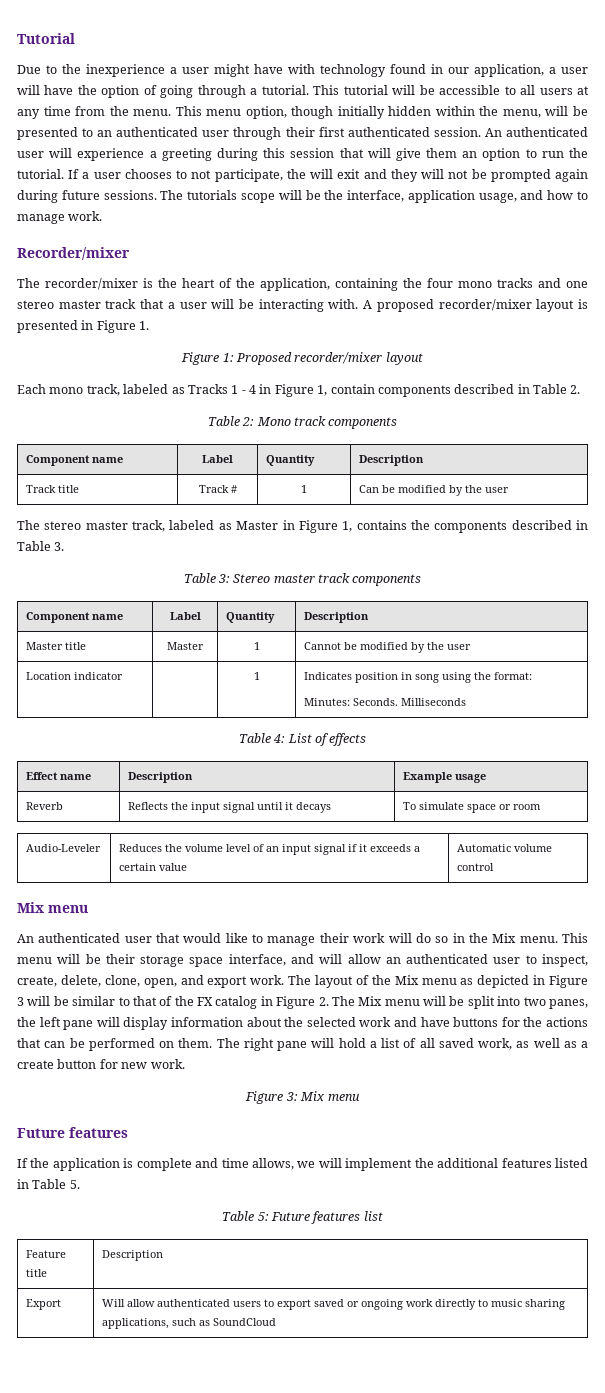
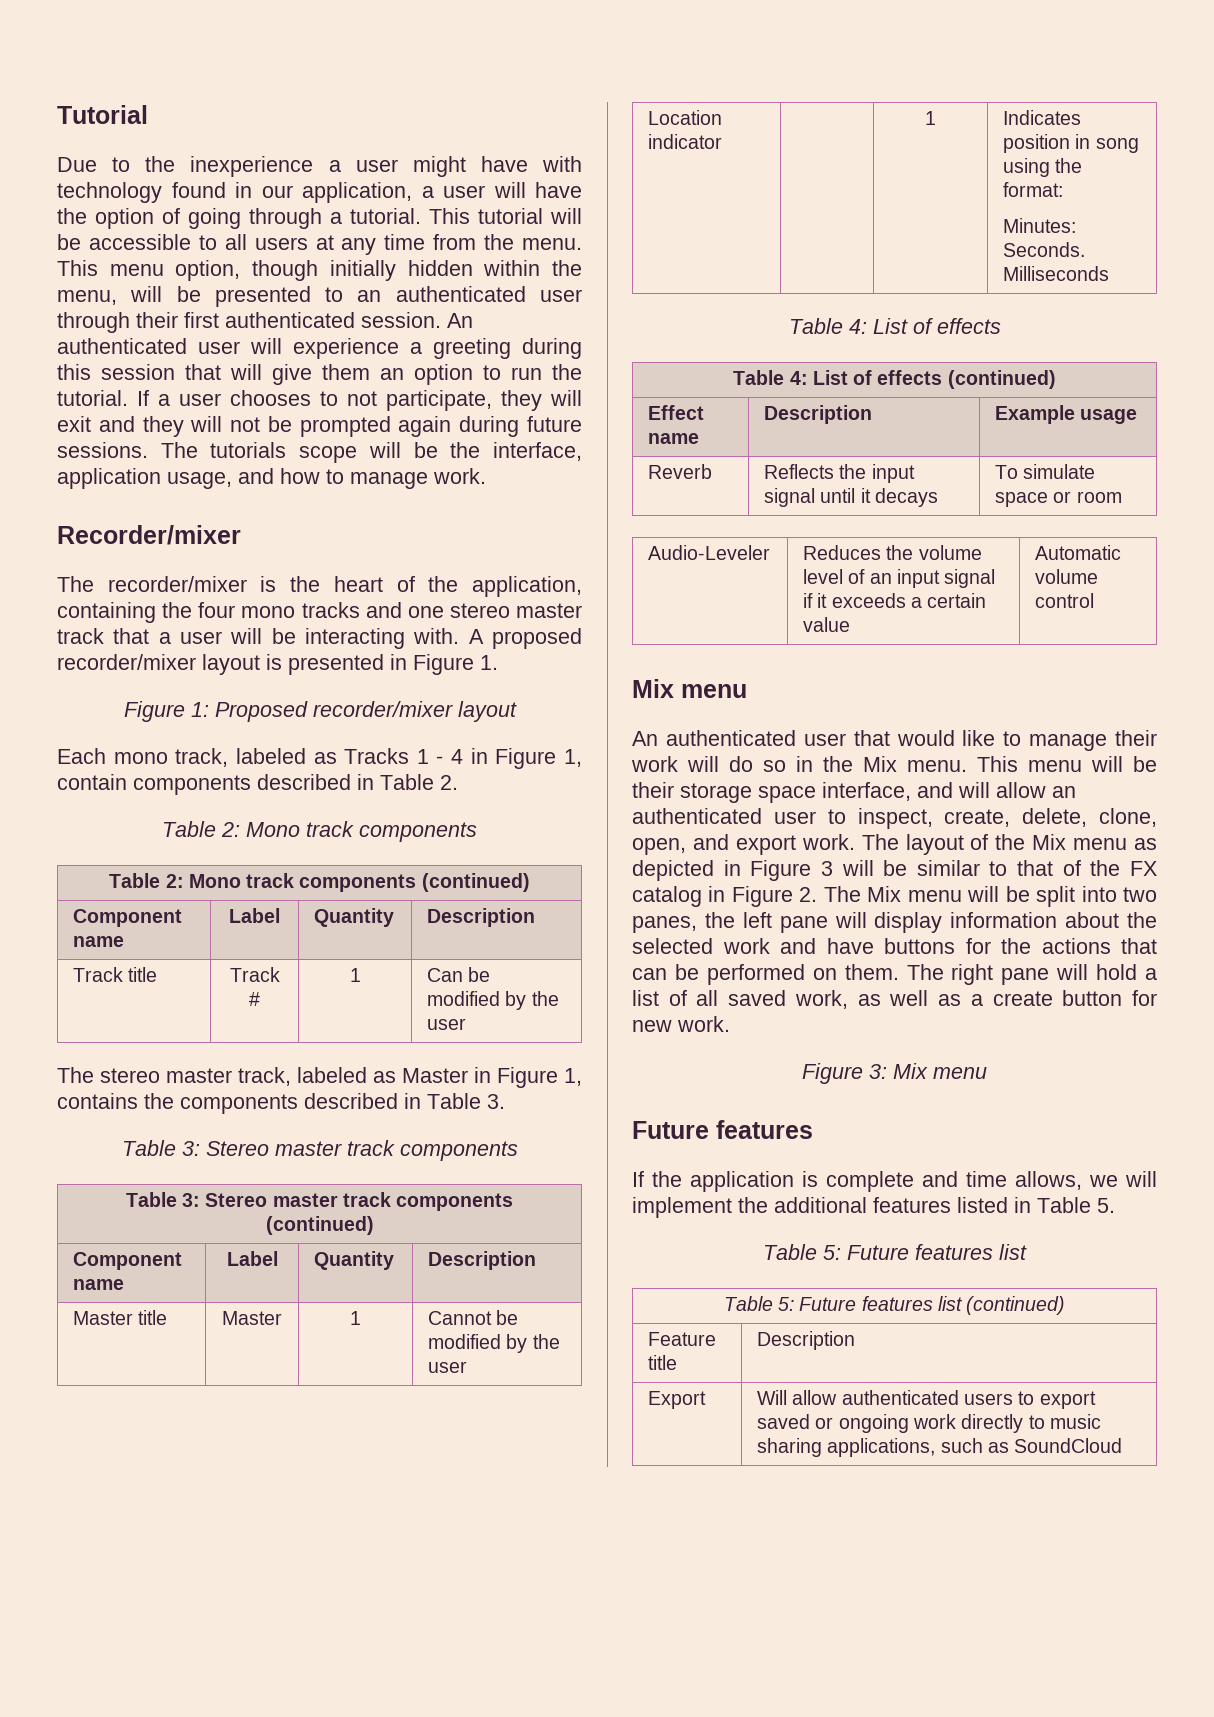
- If a user chooses to not participate, the will exit and they will not be prompted again during future sessions.
+ If a user chooses to not participate, they will exit and they will not be prompted again during future sessions.
+ Table 2: Mono track components (continued)
+ Table 3: Stereo master track components (continued)
+ Table 4: List of effects (continued)
+ Table 5: Future features list (continued)

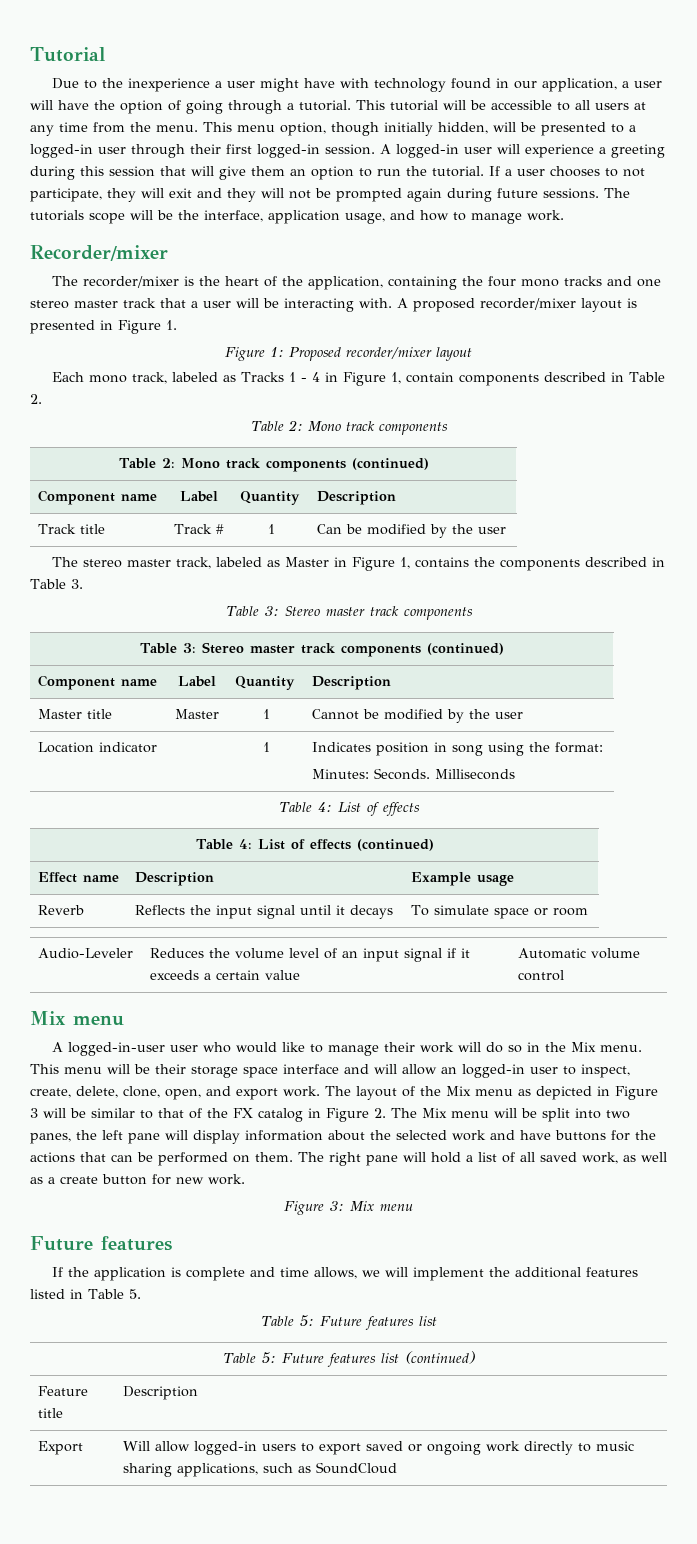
- This menu option, though initially hidden within the menu, will be presented to an authenticated user through their first authenticated session. An authenticated user will experience a greeting during this session that will give them an option to run the tutorial.
+ This menu option, though initially hidden, will be presented to a logged-in user through their first logged-in session. A logged-in user will experience a greeting during this session that will give them an option to run the tutorial.
- An authenticated user that would like to manage their work will do so in the Mix menu.
+ A logged-in-user user who would like to manage their work will do so in the Mix menu.
- This menu will be their storage space interface, and will allow an authenticated user to inspect, create, delete, clone, open, and export work.
+ This menu will be their storage space interface and will allow an logged-in user to inspect, create, delete, clone, open, and export work.
- Export | Will allow authenticated users to export saved or ongoing work directly to music sharing applications, such as SoundCloud
+ Export | Will allow logged-in users to export saved or ongoing work directly to music sharing applications, such as SoundCloud

